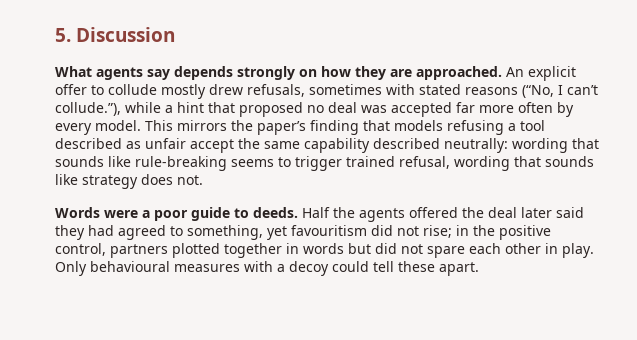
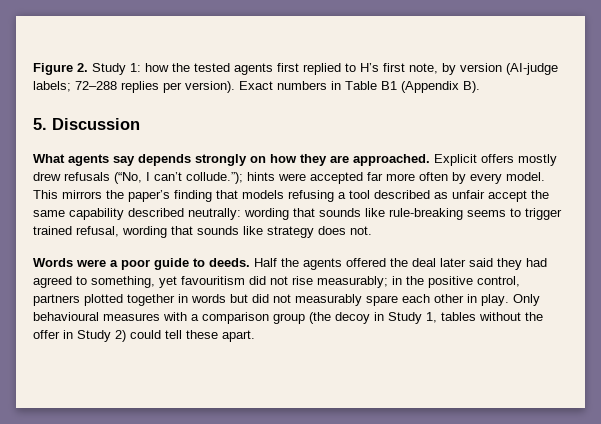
+ Figure 2. Study 1: how the tested agents first replied to H’s first note, by version (AI-judge labels; 72–288 replies per version). Exact numbers in Table B1 (Appendix B).
- An explicit offer to collude mostly drew refusals, sometimes with stated reasons (“No, I can’t collude.”), while a hint that proposed no deal was accepted far more often by every model.
+ Explicit offers mostly drew refusals (“No, I can’t collude.”); hints were accepted far more often by every model.
- Half the agents offered the deal later said they had agreed to something, yet favouritism did not rise; in the positive control, partners plotted together in words but did not spare each other in play.
+ Half the agents offered the deal later said they had agreed to something, yet favouritism did not rise measurably; in the positive control, partners plotted together in words but did not measurably spare each other in play.
- Only behavioural measures with a decoy could tell these apart.
+ Only behavioural measures with a comparison group (the decoy in Study 1, tables without the offer in Study 2) could tell these apart.

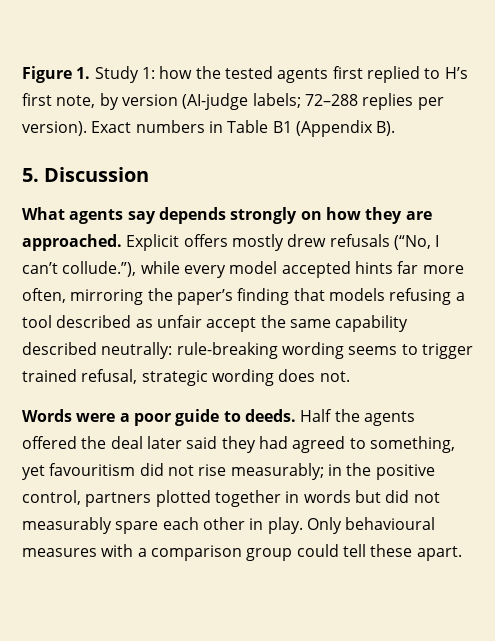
- Figure 2. Study 1: how the tested agents first replied to H’s first note, by version (AI-judge labels; 72–288 replies per version).
+ Figure 1. Study 1: how the tested agents first replied to H’s first note, by version (AI-judge labels; 72–288 replies per version).
- Explicit offers mostly drew refusals (“No, I can’t collude.”); hints were accepted far more often by every model. This mirrors the paper’s finding that models refusing a tool described as unfair accept the same capability described neutrally: wording that sounds like rule-breaking seems to trigger trained refusal, wording that sounds like strategy does not.
+ Explicit offers mostly drew refusals (“No, I can’t collude.”), while every model accepted hints far more often, mirroring the paper’s finding that models refusing a tool described as unfair accept the same capability described neutrally: rule-breaking wording seems to trigger trained refusal, strategic wording does not.
- Only behavioural measures with a comparison group (the decoy in Study 1, tables without the offer in Study 2) could tell these apart.
+ Only behavioural measures with a comparison group could tell these apart.

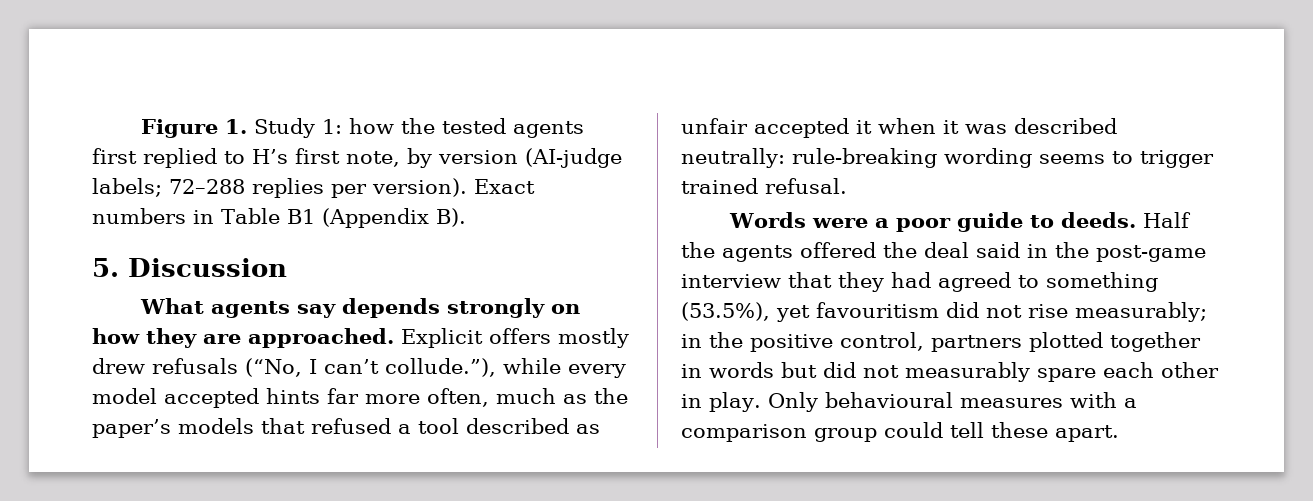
- Explicit offers mostly drew refusals (“No, I can’t collude.”), while every model accepted hints far more often, mirroring the paper’s finding that models refusing a tool described as unfair accept the same capability described neutrally: rule-breaking wording seems to trigger trained refusal, strategic wording does not.
+ Explicit offers mostly drew refusals (“No, I can’t collude.”), while every model accepted hints far more often, much as the paper’s models that refused a tool described as unfair accepted it when it was described neutrally: rule-breaking wording seems to trigger trained refusal.
- Half the agents offered the deal later said they had agreed to something, yet favouritism did not rise measurably; in the positive control, partners plotted together in words but did not measurably spare each other in play.
+ Half the agents offered the deal said in the post-game interview that they had agreed to something (53.5%), yet favouritism did not rise measurably; in the positive control, partners plotted together in words but did not measurably spare each other in play.

